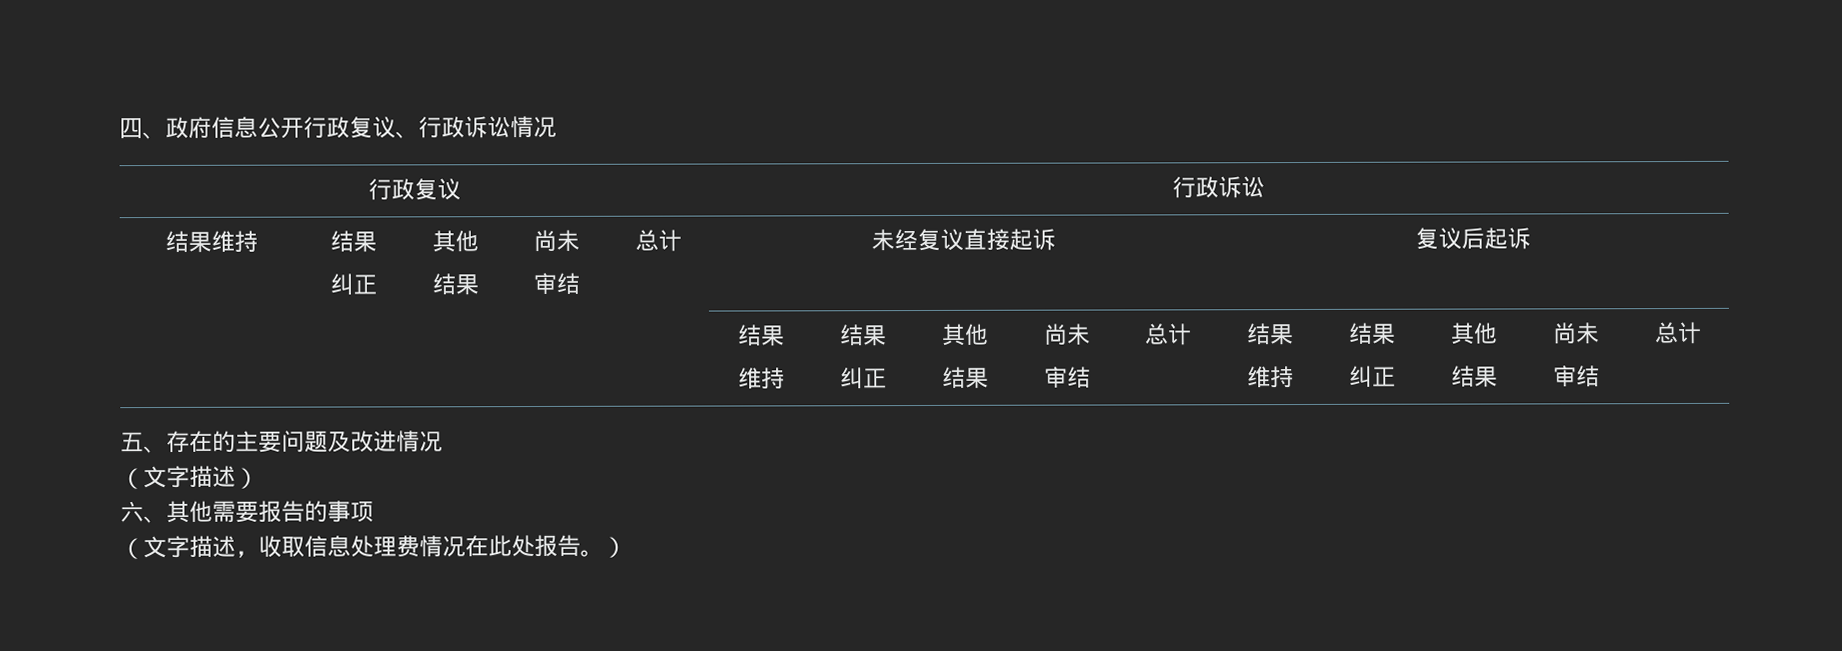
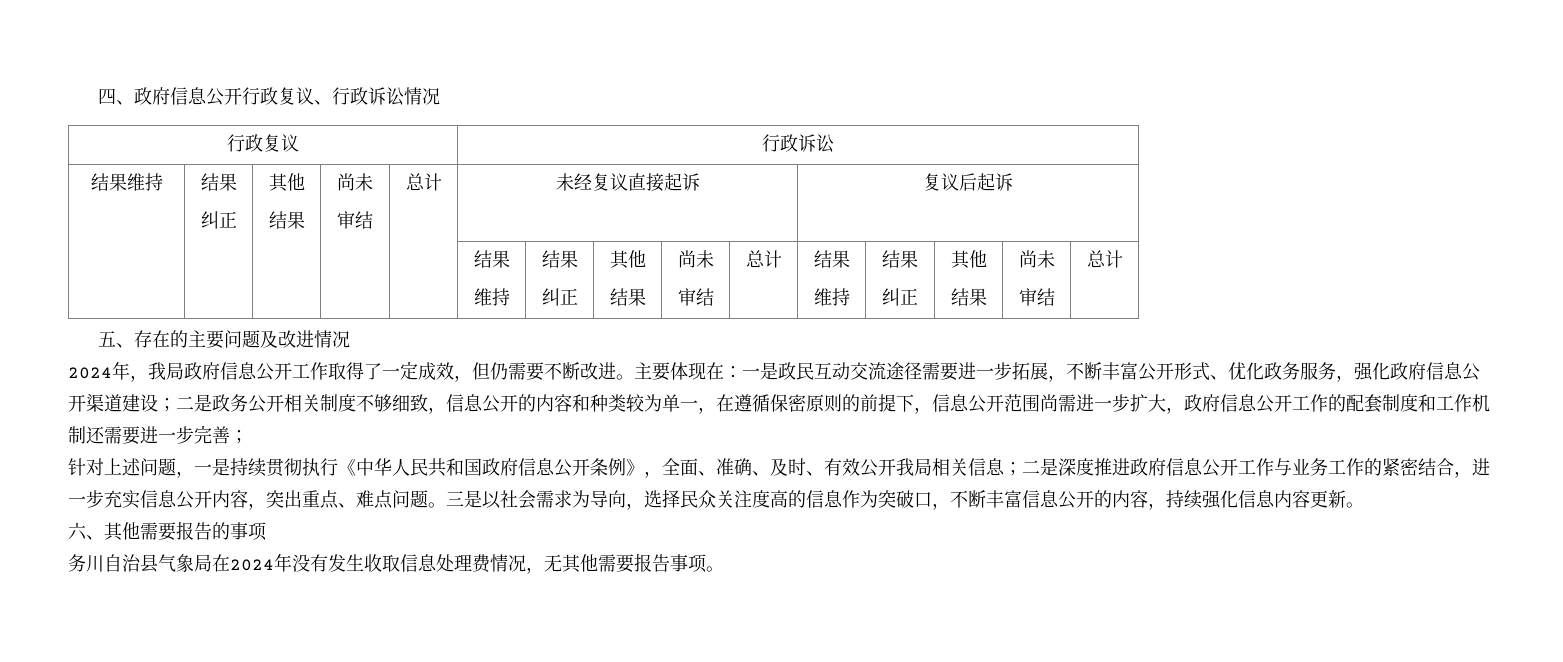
- （文字描述）
+ 2024年，我局政府信息公开工作取得了一定成效，但仍需要不断改进。主要体现在：一是政民互动交流途径需要进一步拓展，不断丰富公开形式、优化政务服务，强化政府信息公开渠道建设；二是政务公开相关制度不够细致，信息公开的内容和种类较为单一，在遵循保密原则的前提下，信息公开范围尚需进一步扩大，政府信息公开工作的配套制度和工作机制还需要进一步完善；
+ 针对上述问题，一是持续贯彻执行《中华人民共和国政府信息公开条例》，全面、准确、及时、有效公开我局相关信息；二是深度推进政府信息公开工作与业务工作的紧密结合，进一步充实信息公开内容，突出重点、难点问题。三是以社会需求为导向，选择民众关注度高的信息作为突破口，不断丰富信息公开的内容，持续强化信息内容更新。
- （文字描述，收取信息处理费情况在此处报告。）
+ 务川自治县气象局在2024年没有发生收取信息处理费情况，无其他需要报告事项。

